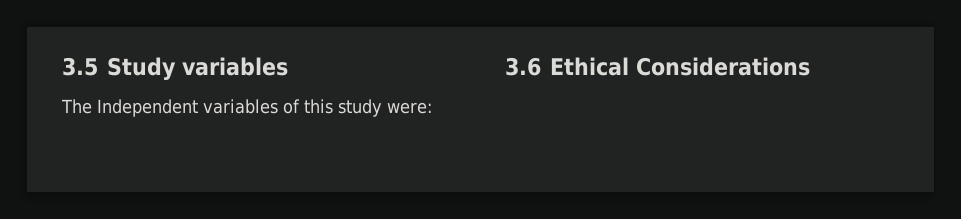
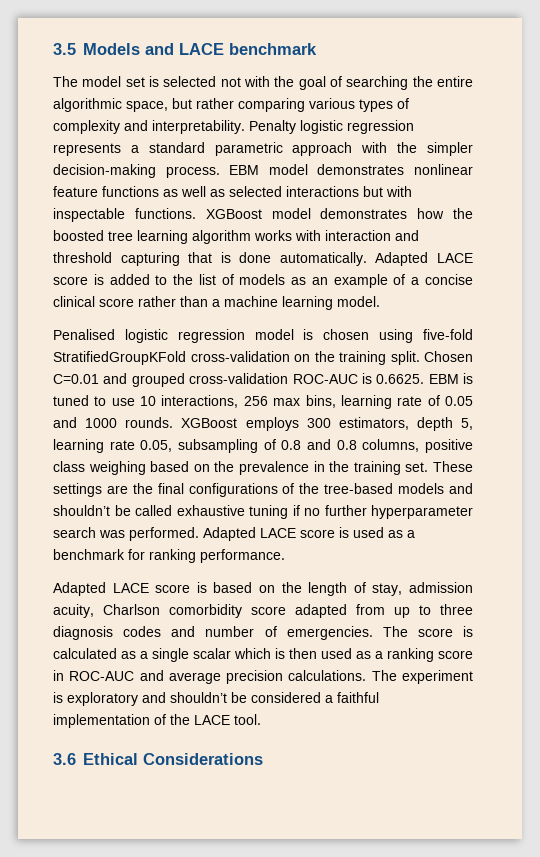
- 3.5 Study variables
- The Independent variables of this study were:
+ 3.5 Models and LACE benchmark
+ The model set is selected not with the goal of searching the entire algorithmic space, but rather comparing various types of complexity and interpretability. Penalty logistic regression represents a standard parametric approach with the simpler decision-making process. EBM model demonstrates nonlinear feature functions as well as selected interactions but with inspectable functions. XGBoost model demonstrates how the boosted tree learning algorithm works with interaction and threshold capturing that is done automatically. Adapted LACE score is added to the list of models as an example of a concise clinical score rather than a machine learning model.
+ Penalised logistic regression model is chosen using five-fold StratifiedGroupKFold cross-validation on the training split. Chosen C=0.01 and grouped cross-validation ROC-AUC is 0.6625. EBM is tuned to use 10 interactions, 256 max bins, learning rate of 0.05 and 1000 rounds. XGBoost employs 300 estimators, depth 5, learning rate 0.05, subsampling of 0.8 and 0.8 columns, positive class weighing based on the prevalence in the training set. These settings are the final configurations of the tree-based models and shouldn’t be called exhaustive tuning if no further hyperparameter search was performed. Adapted LACE score is used as a benchmark for ranking performance.
+ Adapted LACE score is based on the length of stay, admission acuity, Charlson comorbidity score adapted from up to three diagnosis codes and number of emergencies. The score is calculated as a single scalar which is then used as a ranking score in ROC-AUC and average precision calculations. The experiment is exploratory and shouldn’t be considered a faithful implementation of the LACE tool.

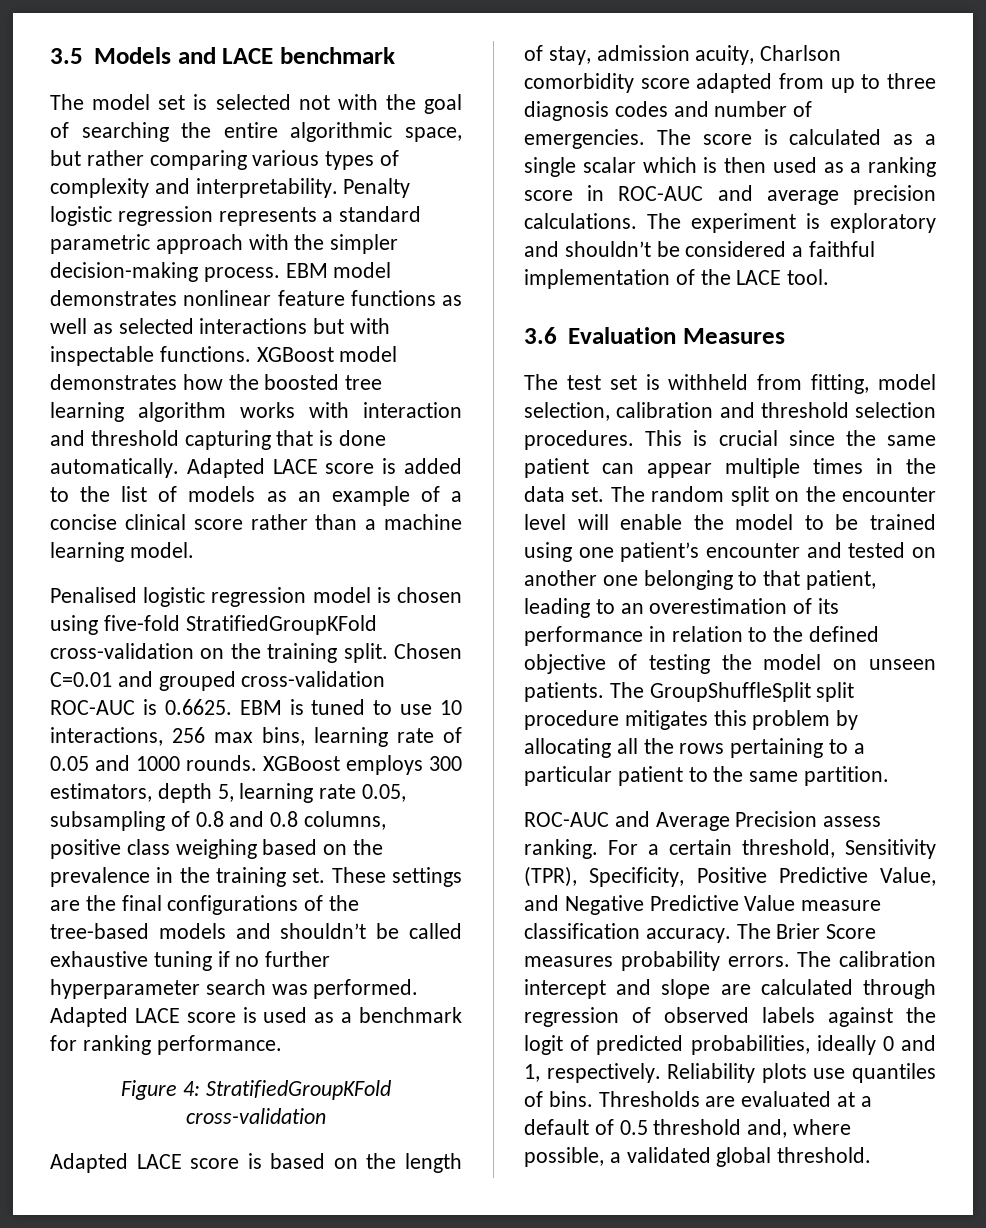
+ Figure 4: StratifiedGroupKFold cross-validation
- 3.6 Ethical Considerations
+ 3.6 Evaluation Measures
+ The test set is withheld from fitting, model selection, calibration and threshold selection procedures. This is crucial since the same patient can appear multiple times in the data set. The random split on the encounter level will enable the model to be trained using one patient’s encounter and tested on another one belonging to that patient, leading to an overestimation of its performance in relation to the defined objective of testing the model on unseen patients. The GroupShuffleSplit split procedure mitigates this problem by allocating all the rows pertaining to a particular patient to the same partition.
+ ROC-AUC and Average Precision assess ranking. For a certain threshold, Sensitivity (TPR), Specificity, Positive Predictive Value, and Negative Predictive Value measure classification accuracy. The Brier Score measures probability errors. The calibration intercept and slope are calculated through regression of observed labels against the logit of predicted probabilities, ideally 0 and 1, respectively. Reliability plots use quantiles of bins. Thresholds are evaluated at a default of 0.5 threshold and, where possible, a validated global threshold.

